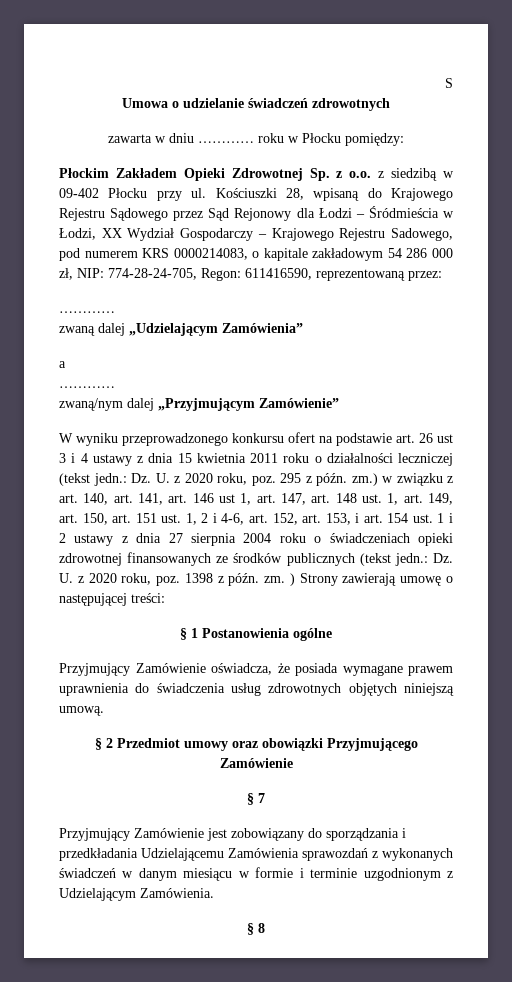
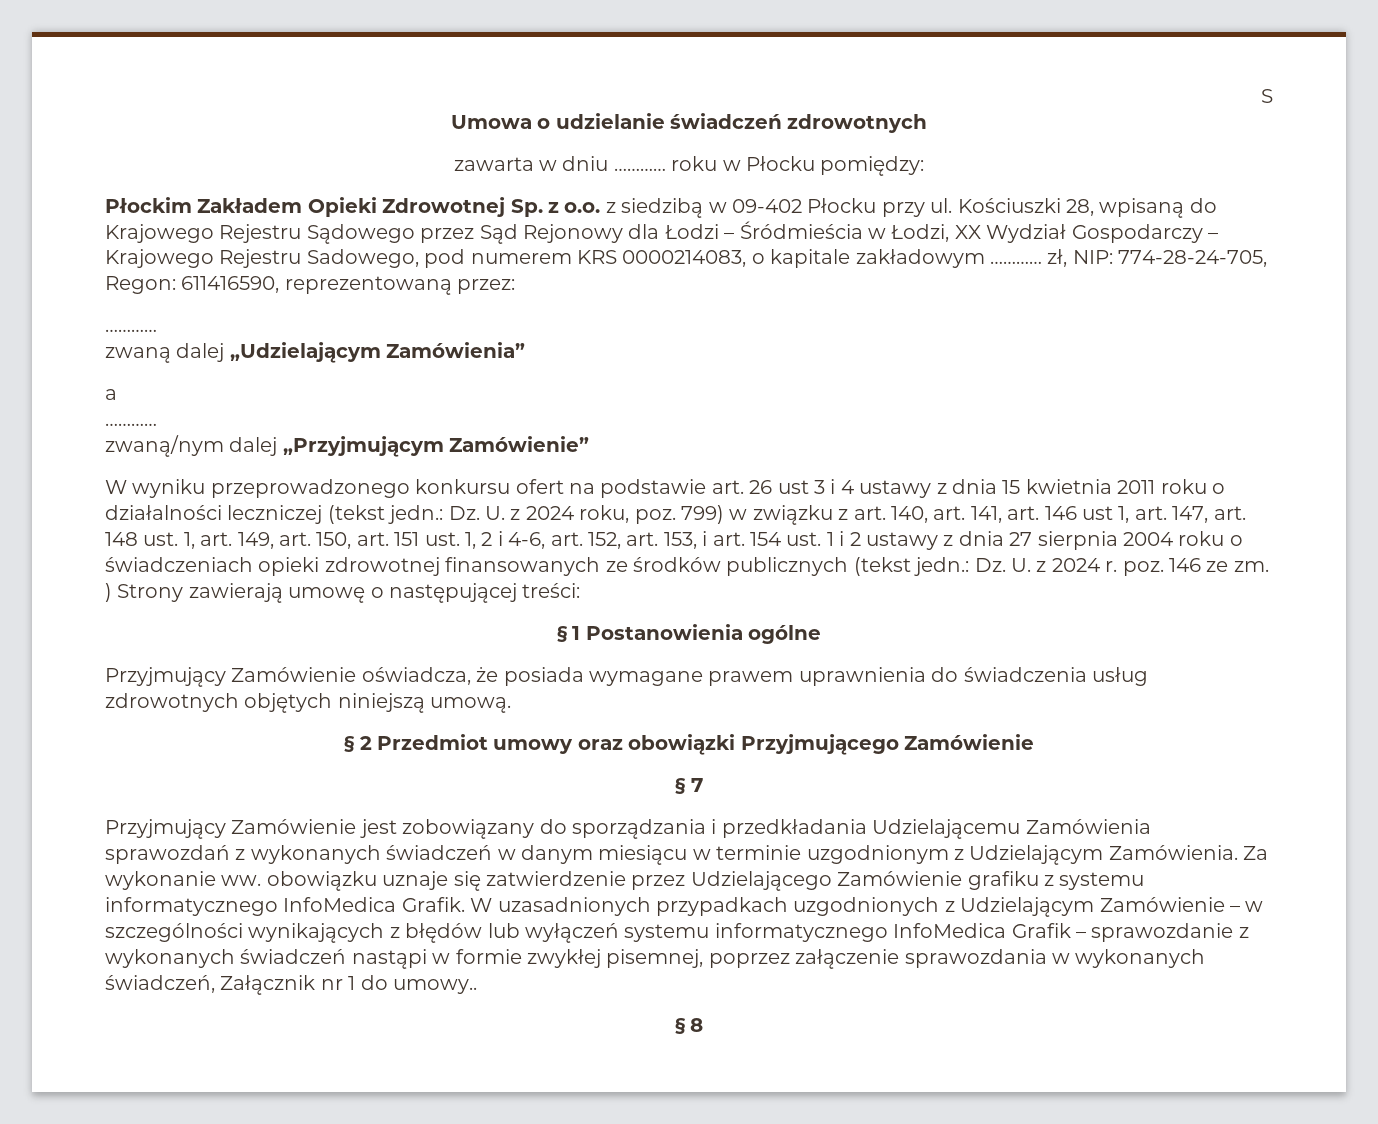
- Kościuszki 28, wpisaną do Krajowego Rejestru Sądowego przez Sąd Rejonowy dla Łodzi – Śródmieścia w Łodzi, XX Wydział Gospodarczy – Krajowego Rejestru Sadowego, pod numerem KRS 0000214083, o kapitale zakładowym 54 286 000 zł, NIP: 774-28-24-705, Regon: 611416590, reprezentowaną przez:
+ Kościuszki 28, wpisaną do Krajowego Rejestru Sądowego przez Sąd Rejonowy dla Łodzi – Śródmieścia w Łodzi, XX Wydział Gospodarczy – Krajowego Rejestru Sadowego, pod numerem KRS 0000214083, o kapitale zakładowym ………… zł, NIP: 774-28-24-705, Regon: 611416590, reprezentowaną przez:
- Dz. U. z 2020 roku, poz. 295 z późn. zm.) w związku z art. 140, art. 141, art. 146 ust 1, art. 147, art. 148 ust. 1, art. 149, art. 150, art. 151 ust. 1, 2 i 4-6, art. 152, art. 153, i art. 154 ust. 1 i 2 ustawy z dnia 27 sierpnia 2004 roku o świadczeniach opieki zdrowotnej finansowanych ze środków publicznych (tekst jedn.:
+ Dz. U. z 2024 roku, poz. 799) w związku z art. 140, art. 141, art. 146 ust 1, art. 147, art. 148 ust. 1, art. 149, art. 150, art. 151 ust. 1, 2 i 4-6, art. 152, art. 153, i art. 154 ust. 1 i 2 ustawy z dnia 27 sierpnia 2004 roku o świadczeniach opieki zdrowotnej finansowanych ze środków publicznych (tekst jedn.:
- Dz. U. z 2020 roku, poz. 1398 z późn. zm. ) Strony zawierają umowę o następującej treści:
+ Dz. U. z 2024 r. poz. 146 ze zm. ) Strony zawierają umowę o następującej treści:
- Przyjmujący Zamówienie jest zobowiązany do sporządzania i przedkładania Udzielającemu Zamówienia sprawozdań z wykonanych świadczeń w danym miesiącu w formie i terminie uzgodnionym z Udzielającym Zamówienia.
+ Przyjmujący Zamówienie jest zobowiązany do sporządzania i przedkładania Udzielającemu Zamówienia sprawozdań z wykonanych świadczeń w danym miesiącu w terminie uzgodnionym z Udzielającym Zamówienia. Za wykonanie ww. obowiązku uznaje się zatwierdzenie przez Udzielającego Zamówienie grafiku z systemu informatycznego InfoMedica Grafik. W uzasadnionych przypadkach uzgodnionych z Udzielającym Zamówienie – w szczególności wynikających z błędów lub wyłączeń systemu informatycznego InfoMedica Grafik – sprawozdanie z wykonanych świadczeń nastąpi w formie zwykłej pisemnej, poprzez załączenie sprawozdania w wykonanych świadczeń, Załącznik nr 1 do umowy..

